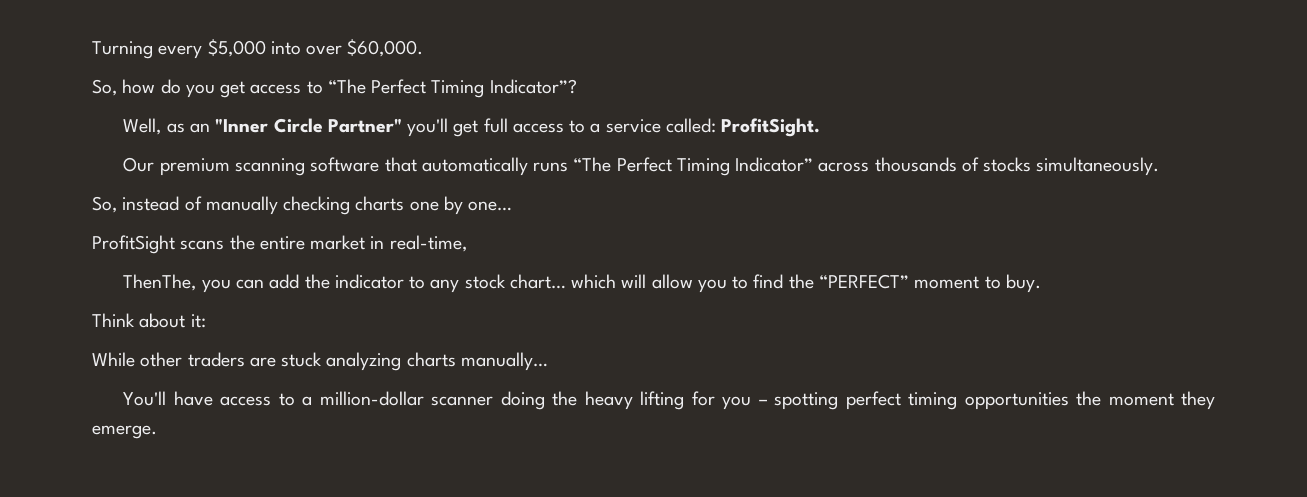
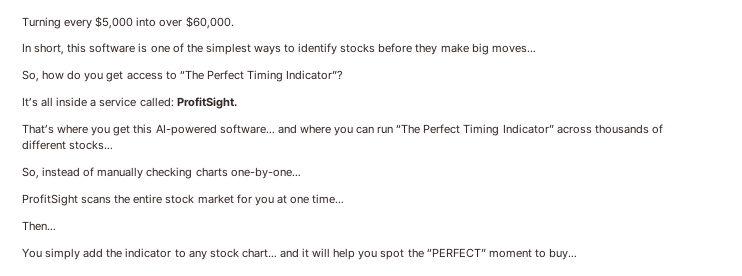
+ In short, this software is one of the simplest ways to identify stocks before they make big moves…
- Well, as an "Inner Circle Partner" you'll get full access to a service called: ProfitSight.
- Our premium scanning software that automatically runs “The Perfect Timing Indicator” across thousands of stocks simultaneously.
+ It’s all inside a service called: ProfitSight.
+ That’s where you get this AI-powered software… and where you can run “The Perfect Timing Indicator” across thousands of different stocks…
- So, instead of manually checking charts one by one…
+ So, instead of manually checking charts one-by-one…
- ProfitSight scans the entire market in real-time,
- ThenThe, you can add the indicator to any stock chart… which will allow you to find the “PERFECT” moment to buy.
- Think about it:
- While other traders are stuck analyzing charts manually…
- You'll have access to a million-dollar scanner doing the heavy lifting for you – spotting perfect timing opportunities the moment they emerge.
+ ProfitSight scans the entire stock market for you at one time…
+ Then…
+ You simply add the indicator to any stock chart… and it will help you spot the “PERFECT” moment to buy…

